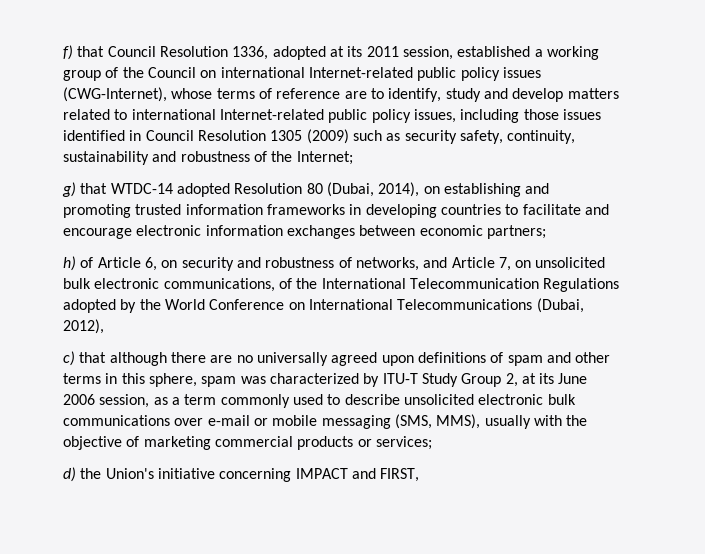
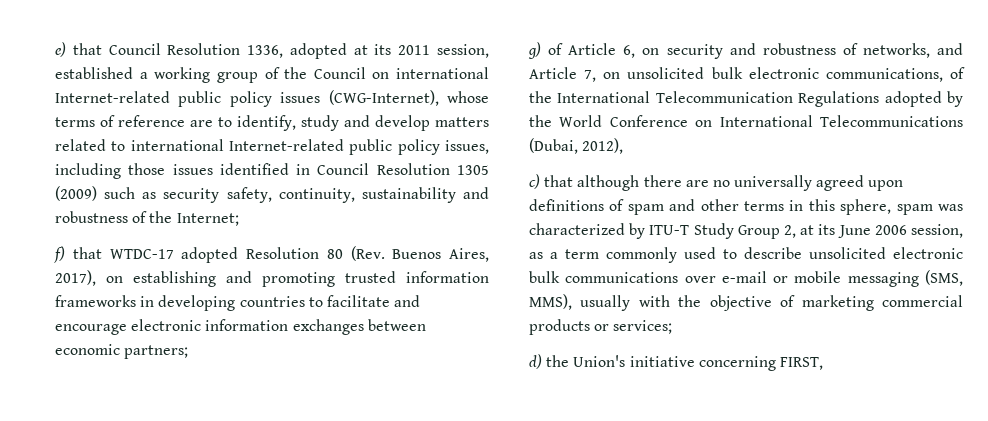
- f) that Council Resolution 1336, adopted at its 2011 session, established a working group of the Council on international Internet-related public policy issues (CWG-Internet), whose terms of reference are to identify, study and develop matters related to international Internet-related public policy issues, including those issues identified in Council Resolution 1305 (2009) such as security safety, continuity, sustainability and robustness of the Internet;
+ e) that Council Resolution 1336, adopted at its 2011 session, established a working group of the Council on international Internet-related public policy issues (CWG-Internet), whose terms of reference are to identify, study and develop matters related to international Internet-related public policy issues, including those issues identified in Council Resolution 1305 (2009) such as security safety, continuity, sustainability and robustness of the Internet;
- g) that WTDC-14 adopted Resolution 80 (Dubai, 2014), on establishing and promoting trusted information frameworks in developing countries to facilitate and encourage electronic information exchanges between economic partners;
+ f) that WTDC-17 adopted Resolution 80 (Rev. Buenos Aires, 2017), on establishing and promoting trusted information frameworks in developing countries to facilitate and encourage electronic information exchanges between economic partners;
- h) of Article 6, on security and robustness of networks, and Article 7, on unsolicited bulk electronic communications, of the International Telecommunication Regulations adopted by the World Conference on International Telecommunications (Dubai, 2012),
+ g) of Article 6, on security and robustness of networks, and Article 7, on unsolicited bulk electronic communications, of the International Telecommunication Regulations adopted by the World Conference on International Telecommunications (Dubai, 2012),
- d) the Union's initiative concerning IMPACT and FIRST,
+ d) the Union's initiative concerning FIRST,

